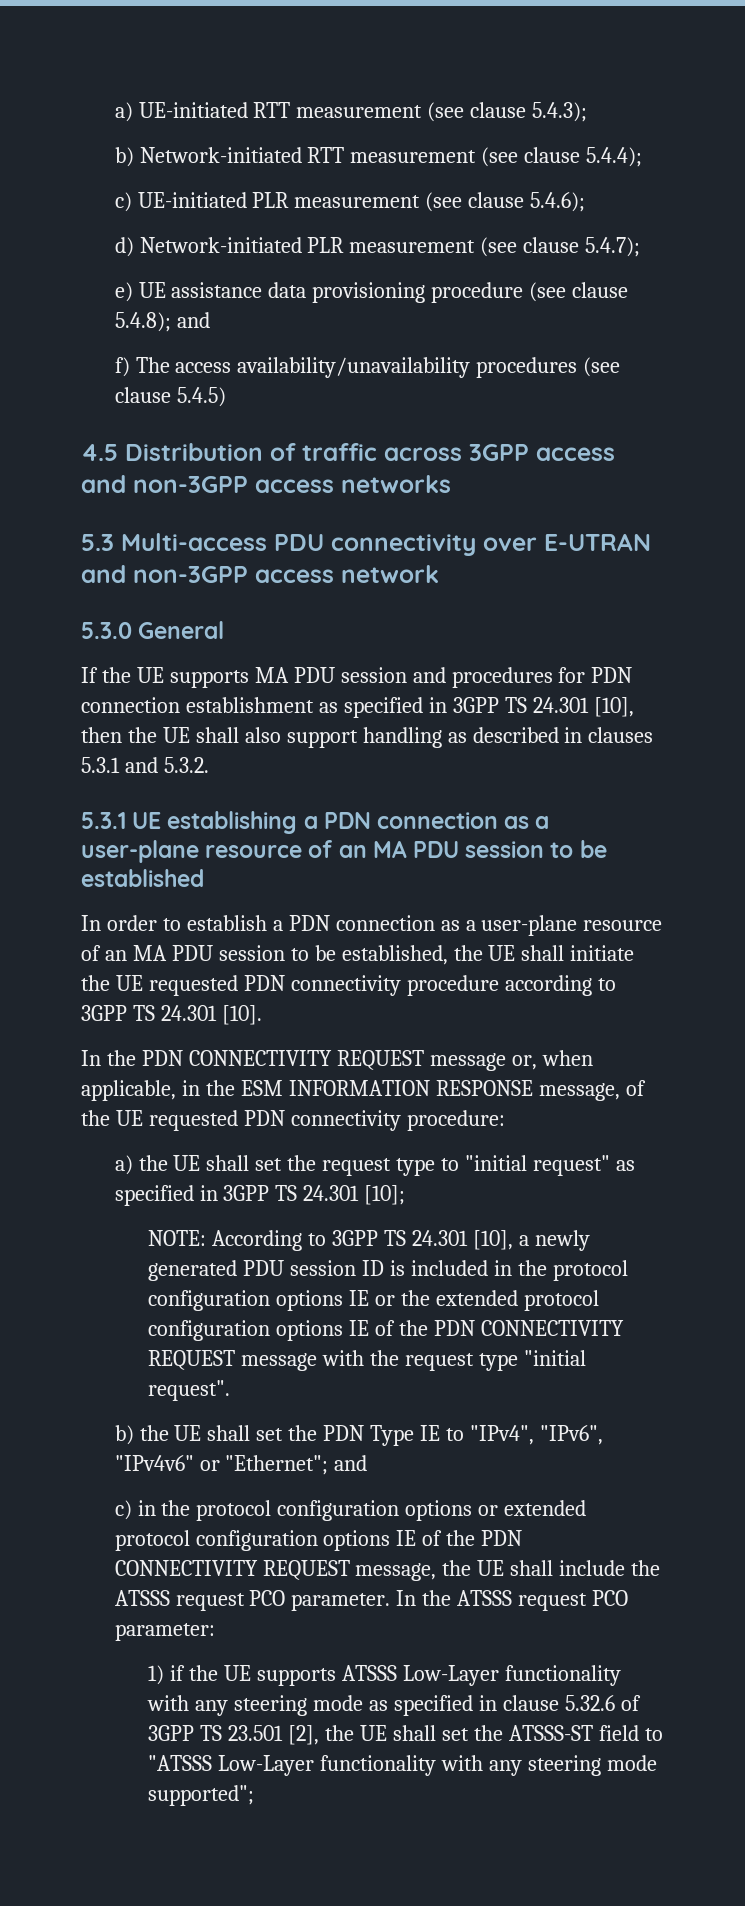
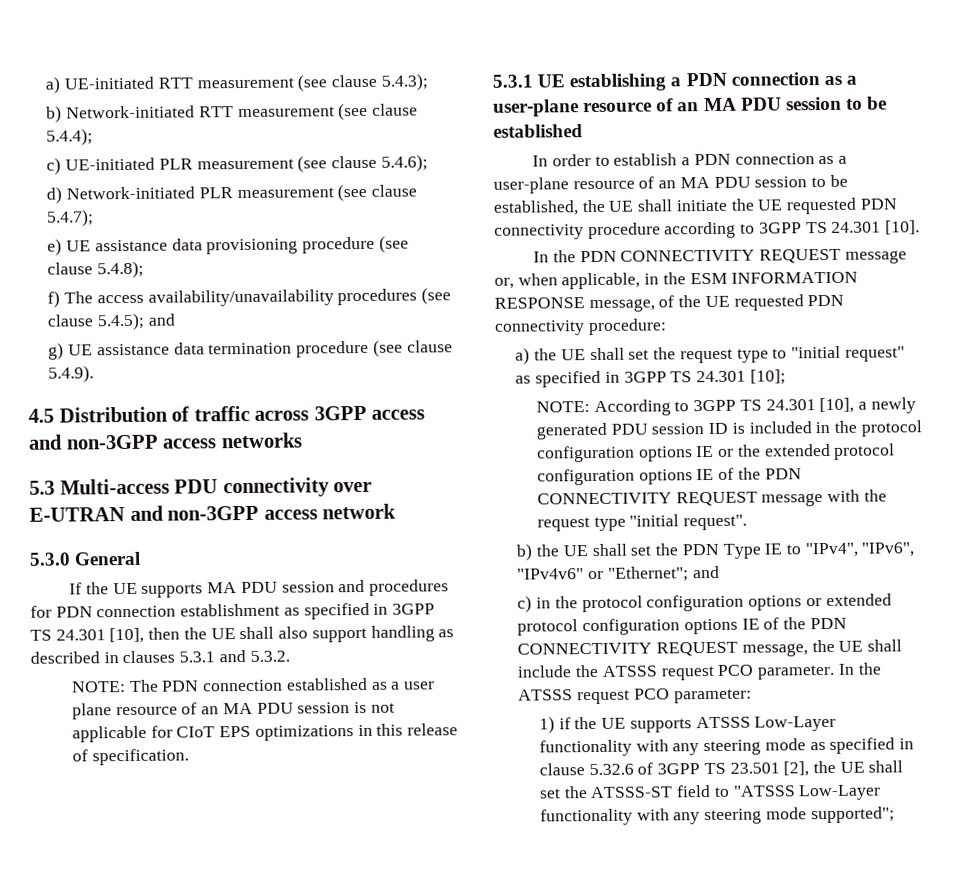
- e) UE assistance data provisioning procedure (see clause 5.4.8); and
+ e) UE assistance data provisioning procedure (see clause 5.4.8);
- f) The access availability/unavailability procedures (see clause 5.4.5)
+ f) The access availability/unavailability procedures (see clause 5.4.5); and
+ g) UE assistance data termination procedure (see clause 5.4.9).
+ NOTE: The PDN connection established as a user plane resource of an MA PDU session is not applicable for CIoT EPS optimizations in this release of specification.

